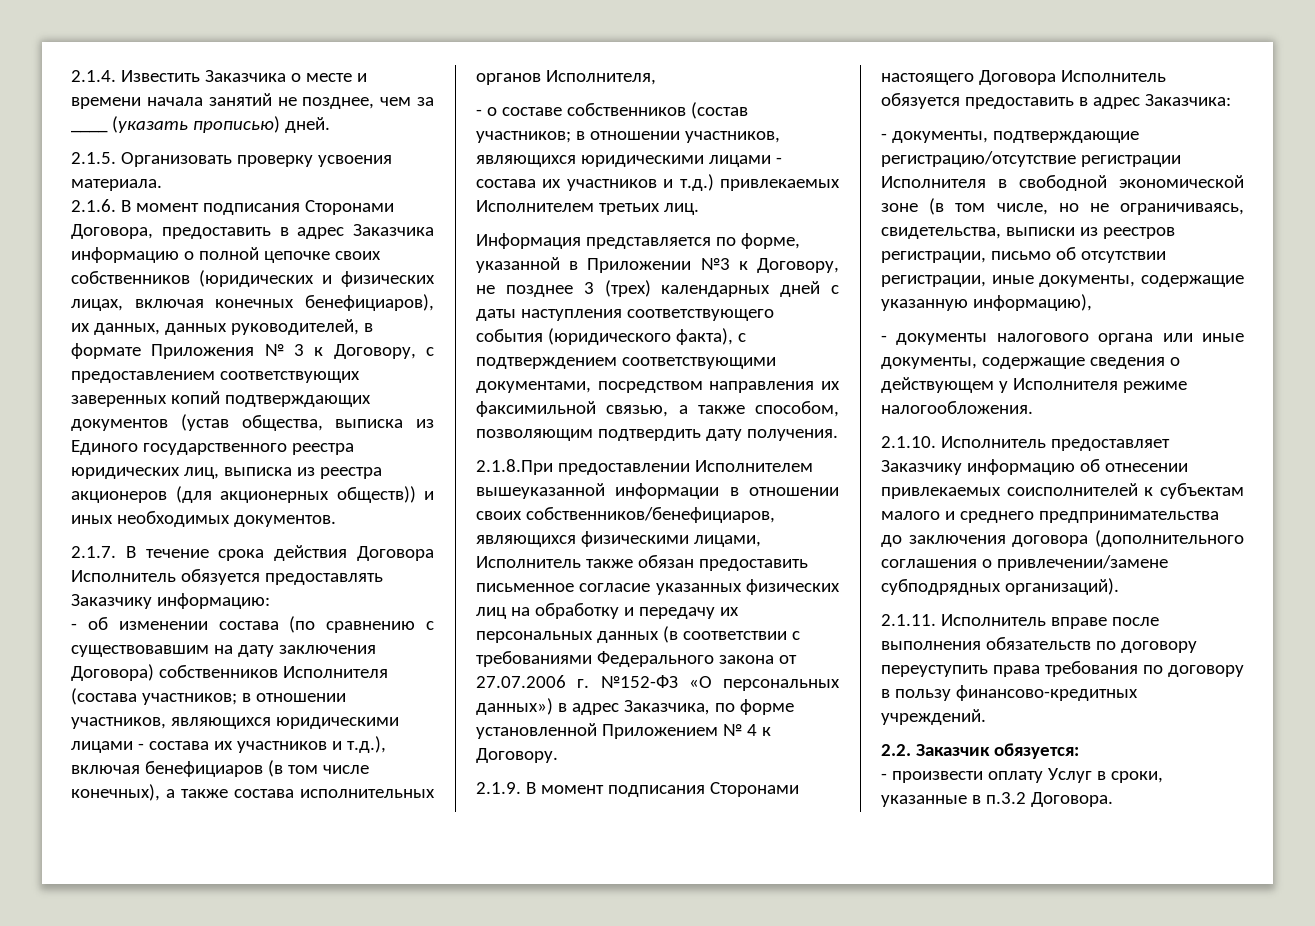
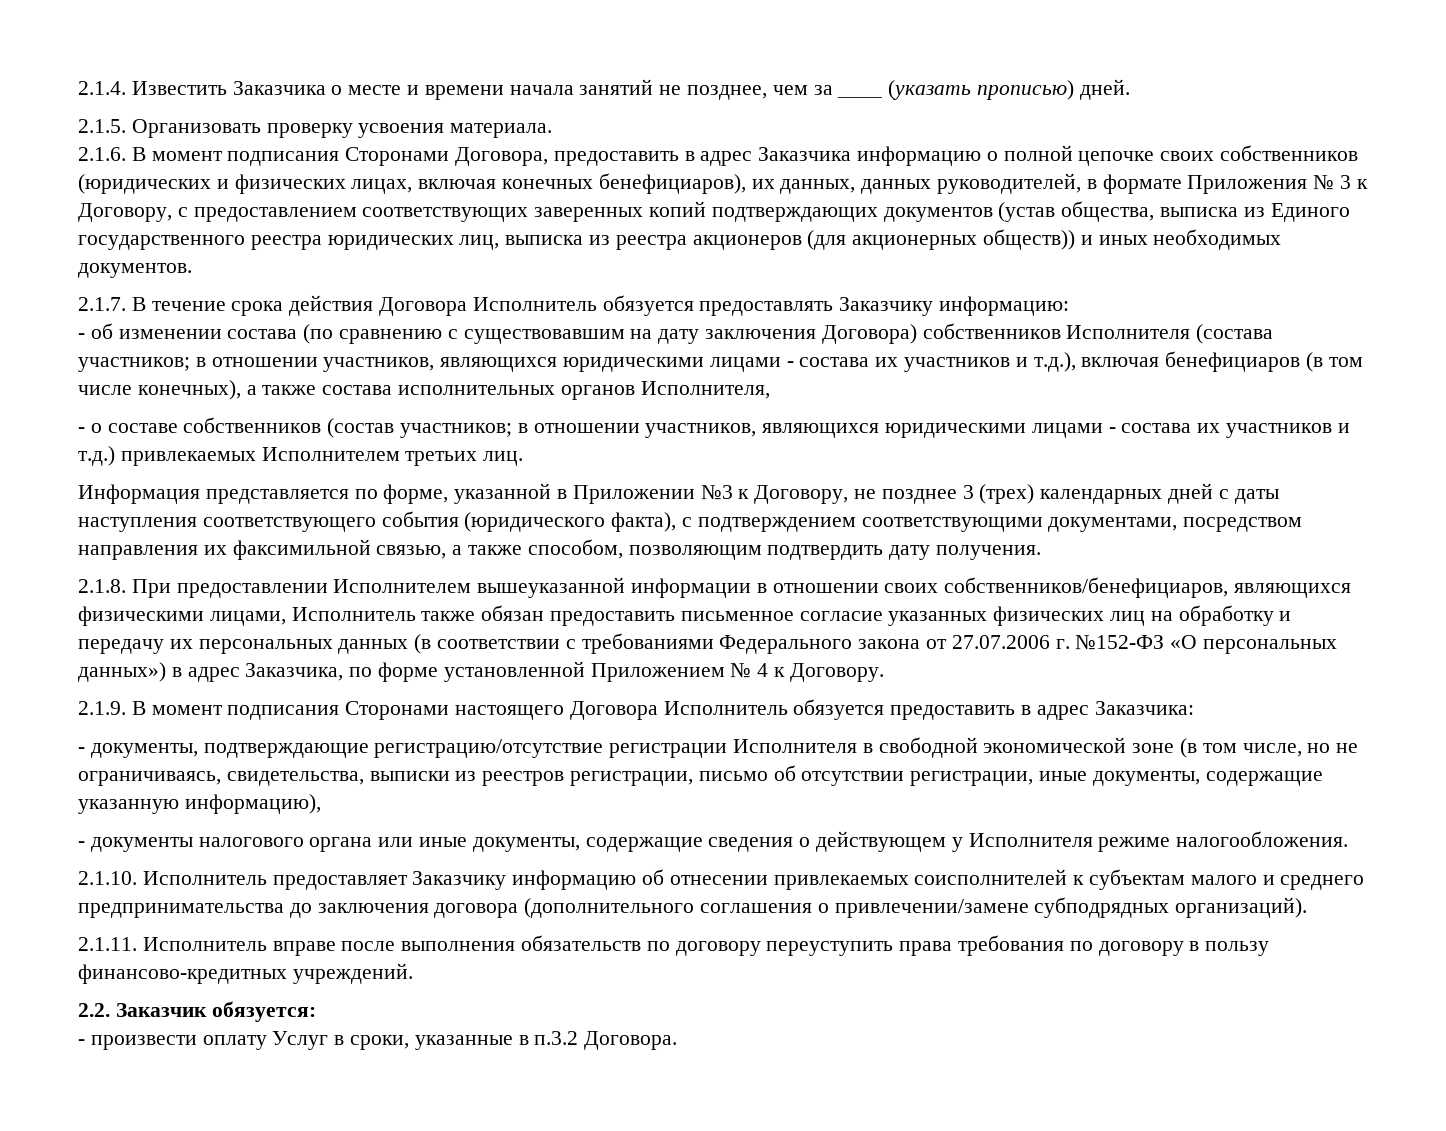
- 2.1.8.При предоставлении Исполнителем вышеуказанной информации в отношении своих собственников/бенефициаров, являющихся физическими лицами, Исполнитель также обязан предоставить письменное согласие указанных физических лиц на обработку и передачу их персональных данных (в соответствии с требованиями Федерального закона от 27.07.2006 г. №152-ФЗ «О персональных данных») в адрес Заказчика, по форме установленной Приложением № 4 к Договору.
+ 2.1.8. При предоставлении Исполнителем вышеуказанной информации в отношении своих собственников/бенефициаров, являющихся физическими лицами, Исполнитель также обязан предоставить письменное согласие указанных физических лиц на обработку и передачу их персональных данных (в соответствии с требованиями Федерального закона от 27.07.2006 г. №152-ФЗ «О персональных данных») в адрес Заказчика, по форме установленной Приложением № 4 к Договору.

